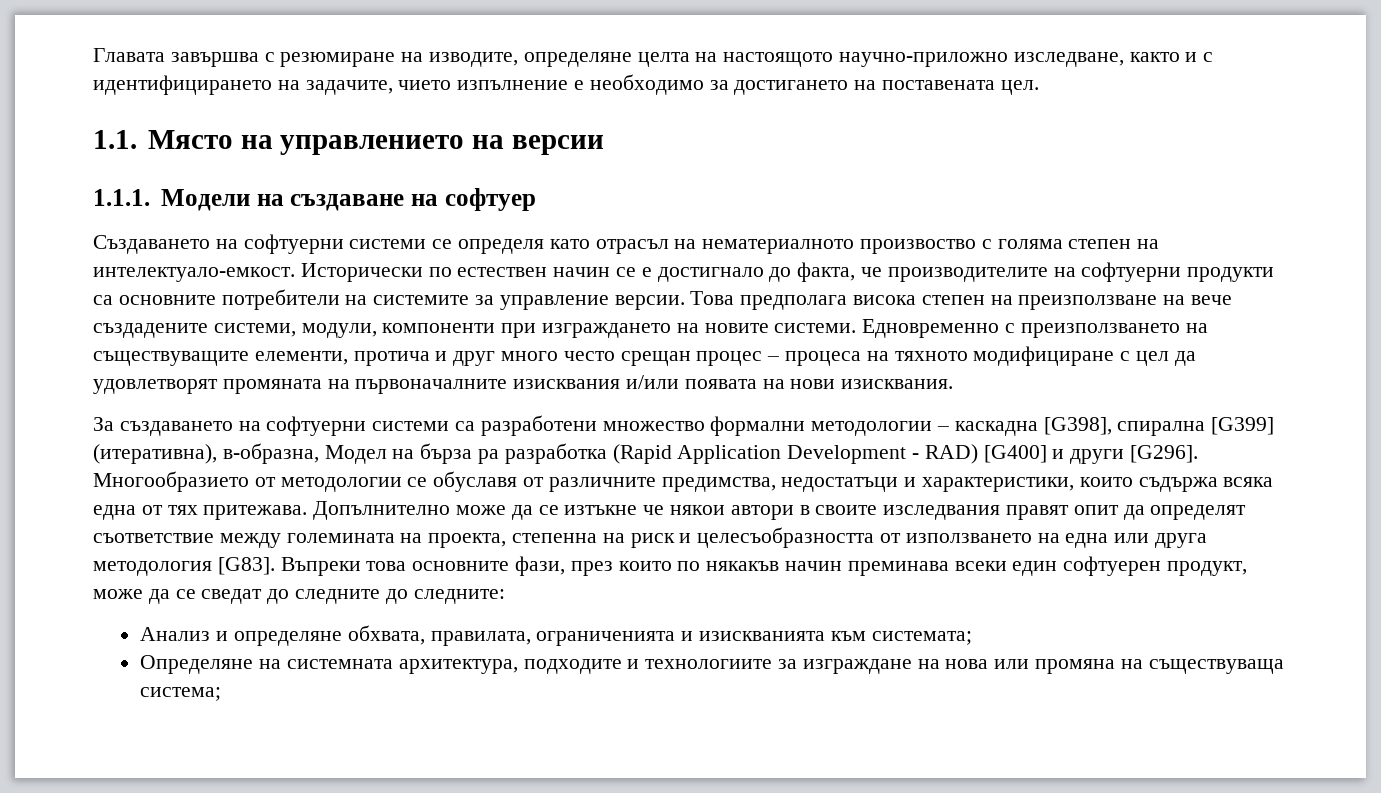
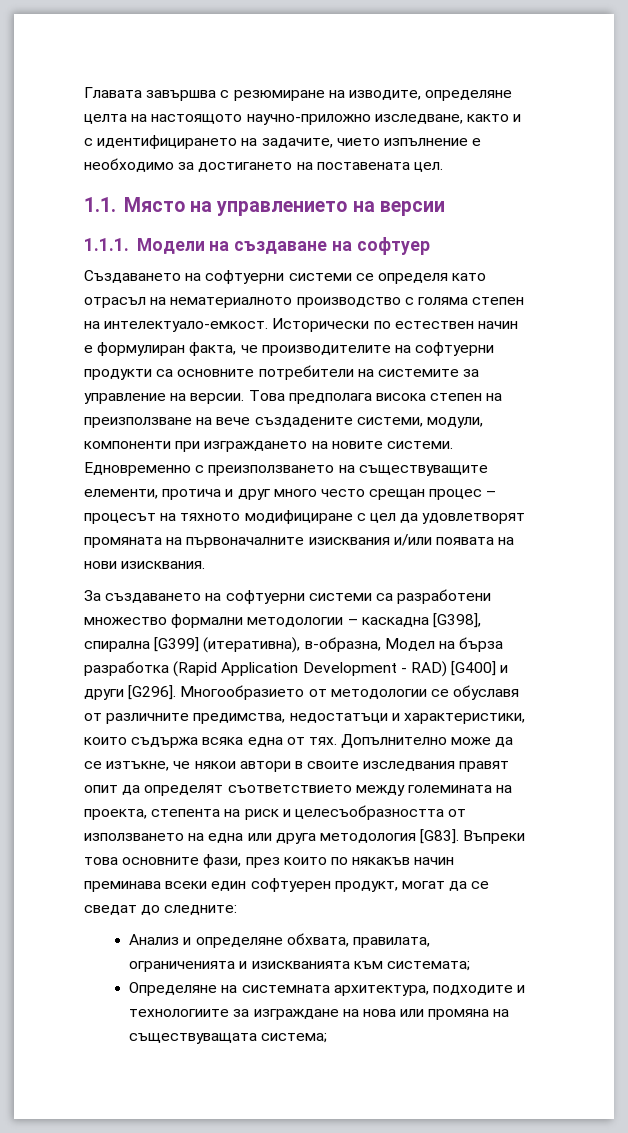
- Създаването на софтуерни системи се определя като отрасъл на нематериалното произвоство с голяма степен на интелектуало-емкост.
+ Създаването на софтуерни системи се определя като отрасъл на нематериалното производство с голяма степен на интелектуало-емкост.
- Исторически по естествен начин се е достигнало до факта, че производителите на софтуерни продукти са основните потребители на системите за управление версии.
+ Исторически по естествен начин е формулиран факта, че производителите на софтуерни продукти са основните потребители на системите за управление на версии.
- Едновременно с преизползването на съществуващите елементи, протича и друг много често срещан процес – процеса на тяхното модифициране с цел да удовлетворят промяната на първоначалните изисквания и/или появата на нови изисквания.
+ Едновременно с преизползването на съществуващите елементи, протича и друг много често срещан процес – процесът на тяхното модифициране с цел да удовлетворят промяната на първоначалните изисквания и/или появата на нови изисквания.
- За създаването на софтуерни системи са разработени множество формални методологии – каскадна [G398], спирална [G399] (итеративна), в-образна, Модел на бърза ра разработка (Rapid Application Development - RAD) [G400] и други [G296].
+ За създаването на софтуерни системи са разработени множество формални методологии – каскадна [G398], спирална [G399] (итеративна), в-образна, Модел на бърза разработка (Rapid Application Development - RAD) [G400] и други [G296].
- Многообразието от методологии се обуславя от различните предимства, недостатъци и характеристики, които съдържа всяка една от тях притежава.
+ Многообразието от методологии се обуславя от различните предимства, недостатъци и характеристики, които съдържа всяка една от тях.
- Допълнително може да се изтъкне че някои автори в своите изследвания правят опит да определят съответствие между големината на проекта, степенна на риск и целесъобразността от използването на една или друга методология [G83].
+ Допълнително може да се изтъкне, че някои автори в своите изследвания правят опит да определят съответствието между големината на проекта, степента на риск и целесъобразността от използването на една или друга методология [G83].
- Въпреки това основните фази, през които по някакъв начин преминава всеки един софтуерен продукт, може да се сведат до следните до следните:
+ Въпреки това основните фази, през които по някакъв начин преминава всеки един софтуерен продукт, могат да се сведат до следните:
- Определяне на системната архитектура, подходите и технологиите за изграждане на нова или промяна на съществуваща система;
+ Определяне на системната архитектура, подходите и технологиите за изграждане на нова или промяна на съществуващата система;

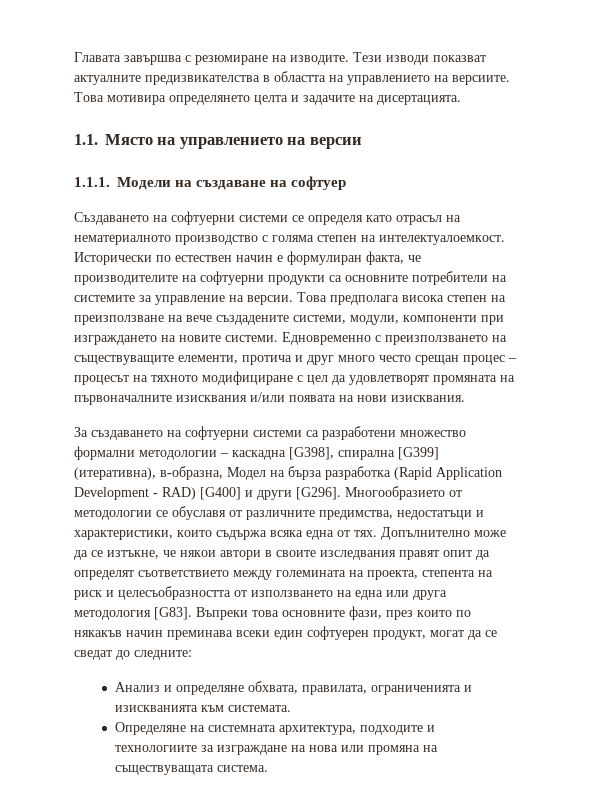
- Главата завършва с резюмиране на изводите, определяне целта на настоящото научно-приложно изследване, както и с идентифицирането на задачите, чието изпълнение е необходимо за достигането на поставената цел.
+ Главата завършва с резюмиране на изводите. Тези изводи показват актуалните предизвикателства в областта на управлението на версиите. Това мотивира определянето целта и задачите на дисертацията.
- Създаването на софтуерни системи се определя като отрасъл на нематериалното производство с голяма степен на интелектуало-емкост.
+ Създаването на софтуерни системи се определя като отрасъл на нематериалното производство с голяма степен на интелектуалоемкост.
- Анализ и определяне обхвата, правилата, ограниченията и изискванията към системата;
+ Анализ и определяне обхвата, правилата, ограниченията и изискванията към системата.
- Определяне на системната архитектура, подходите и технологиите за изграждане на нова или промяна на съществуващата система;
+ Определяне на системната архитектура, подходите и технологиите за изграждане на нова или промяна на съществуващата система.

